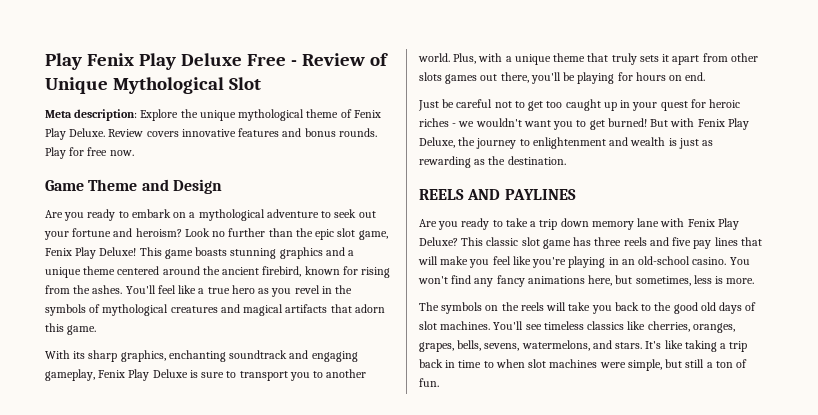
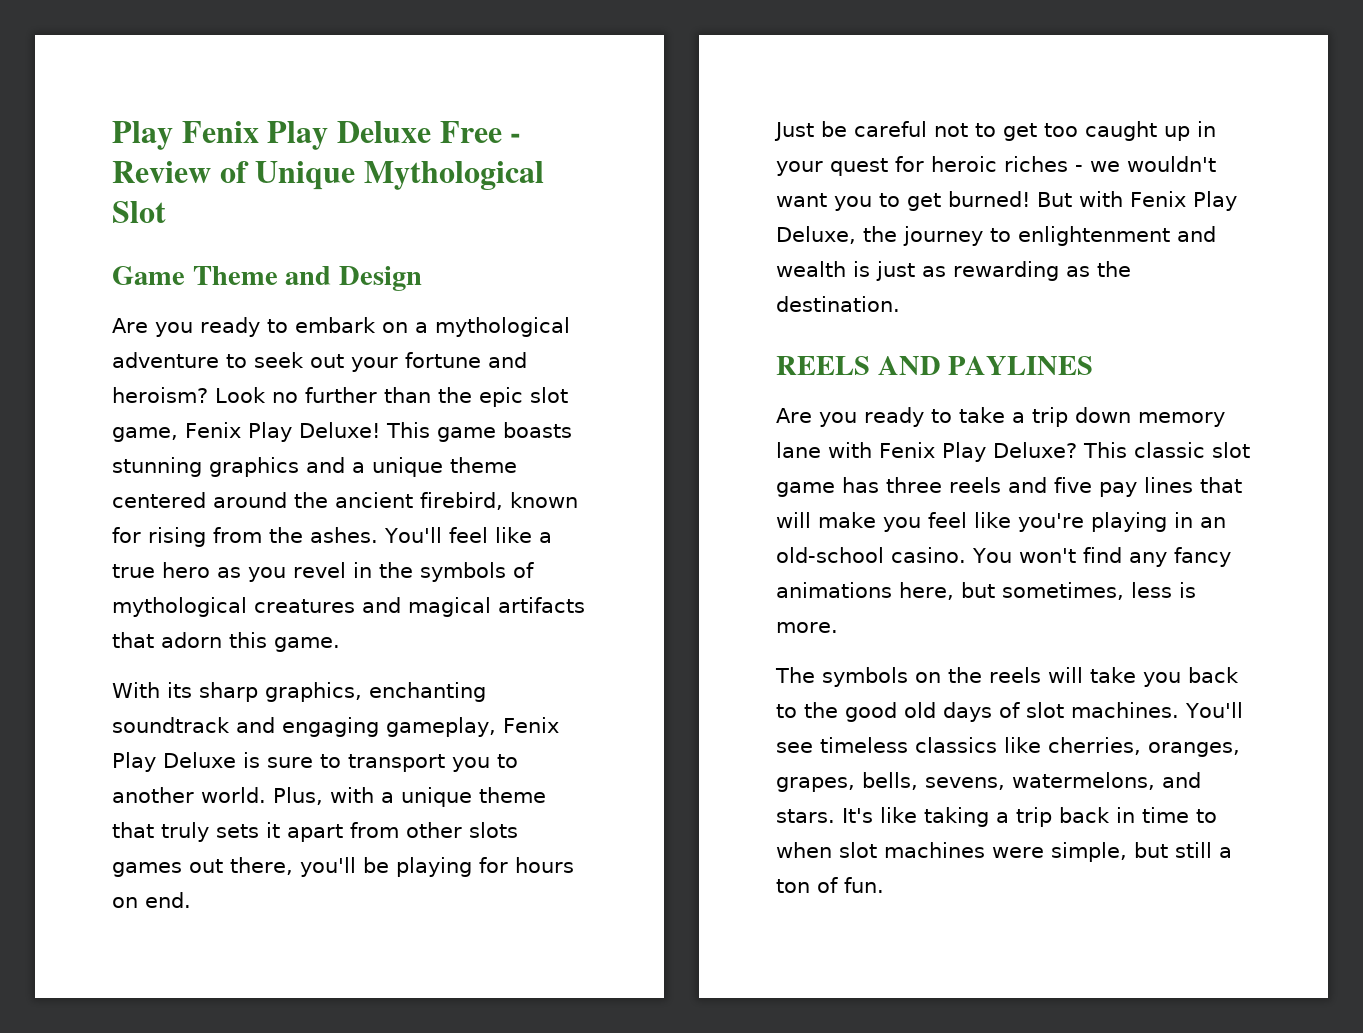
- Meta description: Explore the unique mythological theme of Fenix Play Deluxe. Review covers innovative features and bonus rounds. Play for free now.

